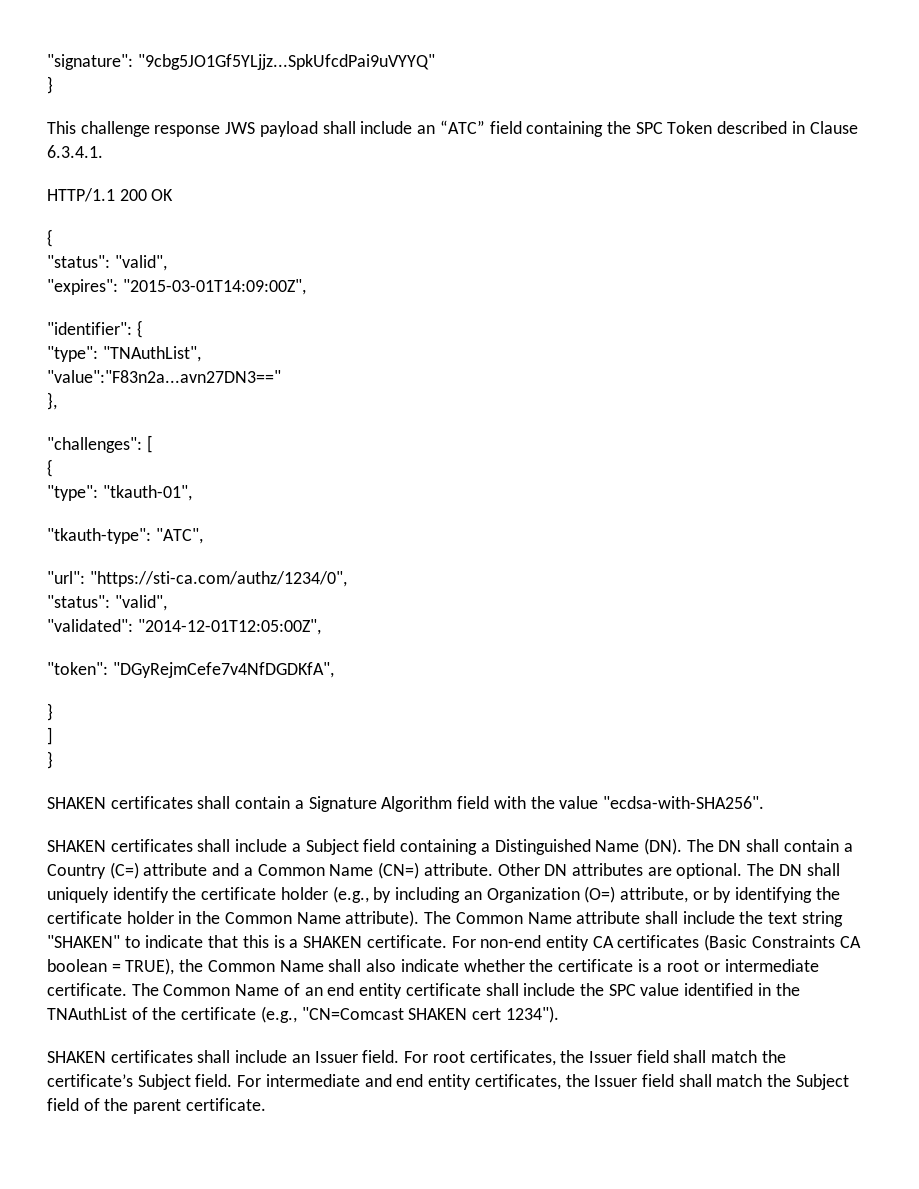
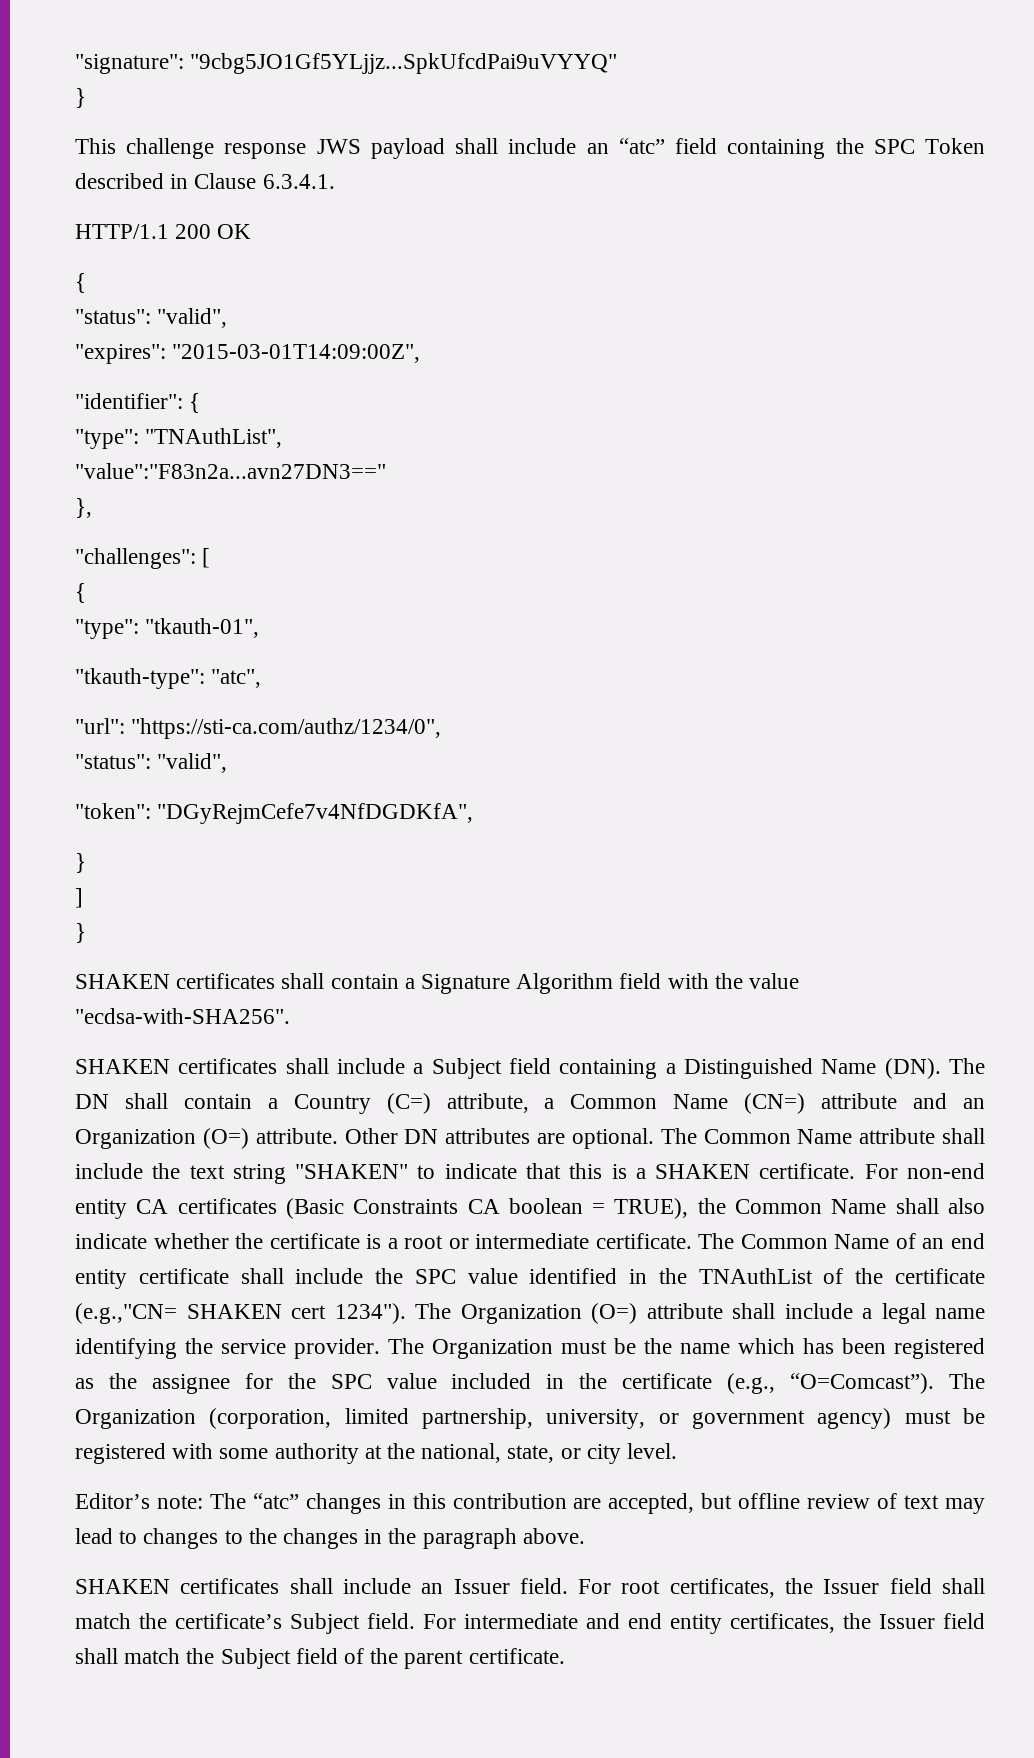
- This challenge response JWS payload shall include an “ATC” field containing the SPC Token described in Clause 6.3.4.1.
+ This challenge response JWS payload shall include an “atc” field containing the SPC Token described in Clause 6.3.4.1.
- "tkauth-type": "ATC",
+ "tkauth-type": "atc",
- "validated": "2014-12-01T12:05:00Z",
- SHAKEN certificates shall include a Subject field containing a Distinguished Name (DN). The DN shall contain a Country (C=) attribute and a Common Name (CN=) attribute.
+ SHAKEN certificates shall include a Subject field containing a Distinguished Name (DN). The DN shall contain a Country (C=) attribute, a Common Name (CN=) attribute and an Organization (O=) attribute.
- The DN shall uniquely identify the certificate holder (e.g., by including an Organization (O=) attribute, or by identifying the certificate holder in the Common Name attribute). The Common Name attribute shall include the text string "SHAKEN" to indicate that this is a SHAKEN certificate.
+ The Common Name attribute shall include the text string "SHAKEN" to indicate that this is a SHAKEN certificate.
- The Common Name of an end entity certificate shall include the SPC value identified in the TNAuthList of the certificate (e.g., "CN=Comcast SHAKEN cert 1234").
+ The Common Name of an end entity certificate shall include the SPC value identified in the TNAuthList of the certificate (e.g.,"CN= SHAKEN cert 1234"). The Organization (O=) attribute shall include a legal name identifying the service provider. The Organization must be the name which has been registered as the assignee for the SPC value included in the certificate (e.g., “O=Comcast”). The Organization (corporation, limited partnership, university, or government agency) must be registered with some authority at the national, state, or city level.
+ Editor’s note: The “atc” changes in this contribution are accepted, but offline review of text may lead to changes to the changes in the paragraph above.

